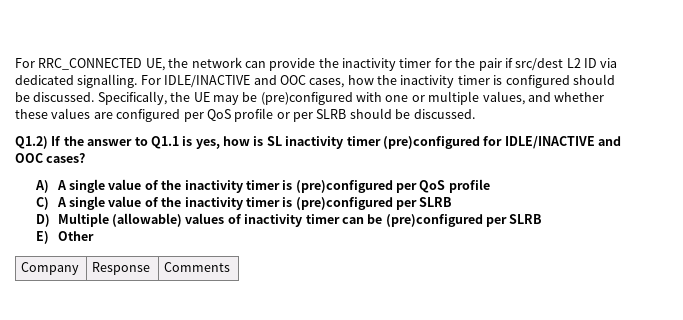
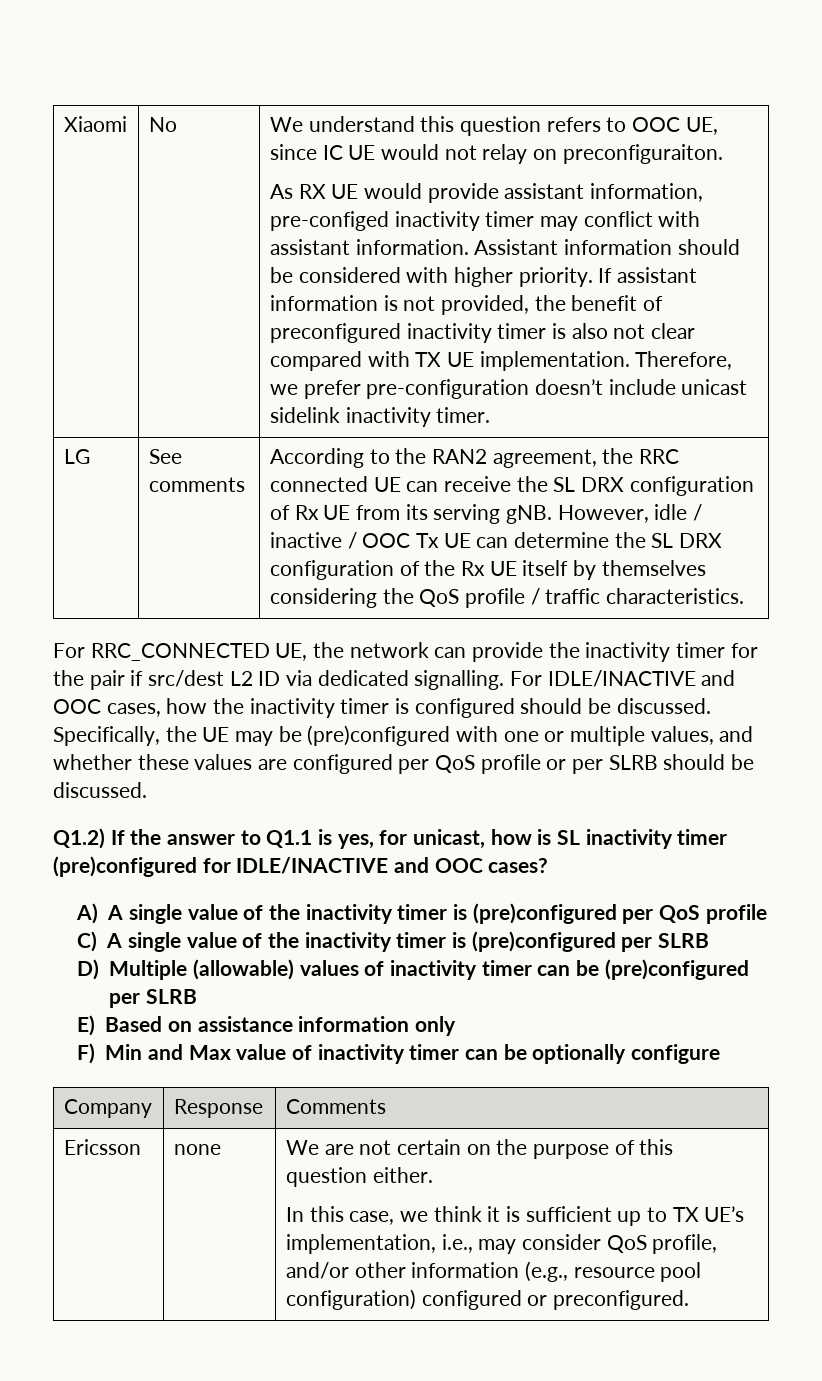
+ Xiaomi | No | We understand this question refers to OOC UE, since IC UE would not relay on preconfiguraiton.
+ As RX UE would provide assistant information, pre-configed inactivity timer may conflict with assistant information. Assistant information should be considered with higher priority. If assistant information is not provided, the benefit of preconfigured inactivity timer is also not clear compared with TX UE implementation. Therefore, we prefer pre-configuration doesn’t include unicast sidelink inactivity timer.
+ LG | See comments | According to the RAN2 agreement, the RRC connected UE can receive the SL DRX configuration of Rx UE from its serving gNB. However, idle / inactive / OOC Tx UE can determine the SL DRX configuration of the Rx UE itself by themselves considering the QoS profile / traffic characteristics.
- Q1.2) If the answer to Q1.1 is yes, how is SL inactivity timer (pre)configured for IDLE/INACTIVE and OOC cases?
+ Q1.2) If the answer to Q1.1 is yes, for unicast, how is SL inactivity timer (pre)configured for IDLE/INACTIVE and OOC cases?
- E) Other
+ E) Based on assistance information only
+ F) Min and Max value of inactivity timer can be optionally configure
  Company | Response | Comments
+ Ericsson | none | We are not certain on the purpose of this question either.
+ In this case, we think it is sufficient up to TX UE’s implementation, i.e., may consider QoS profile, and/or other information (e.g., resource pool configuration) configured or preconfigured.

